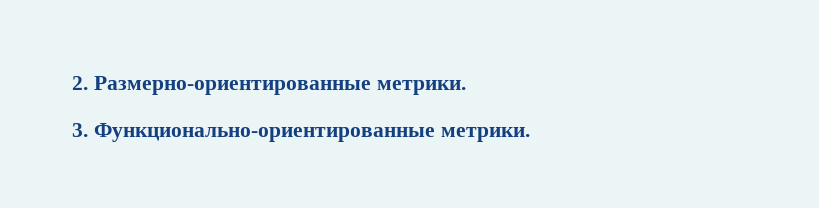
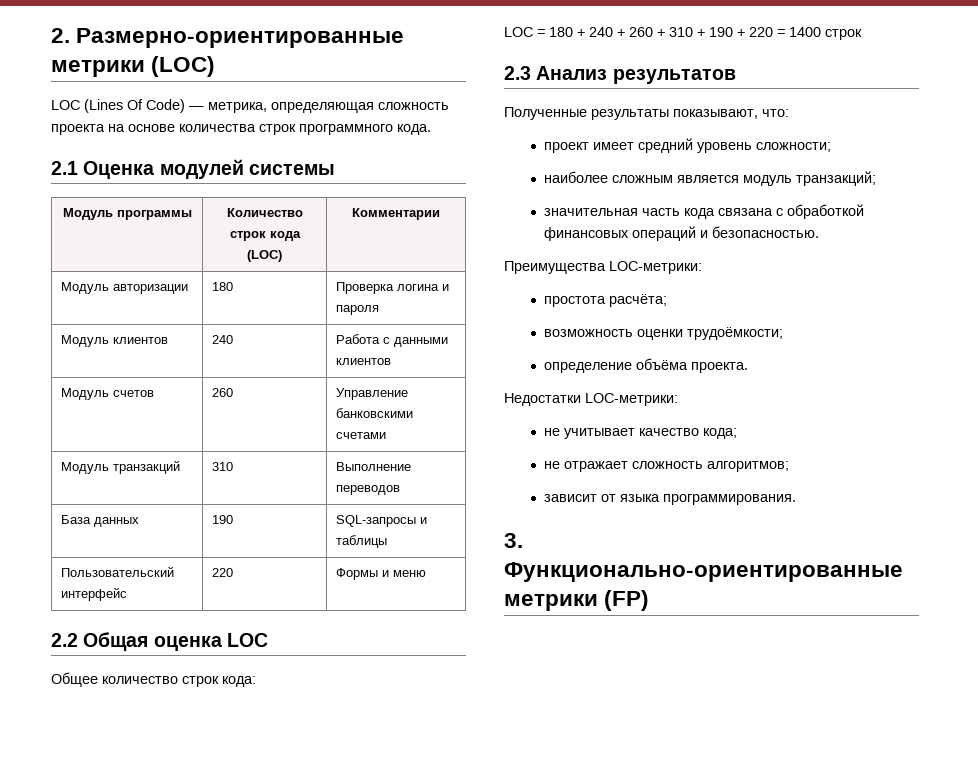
- 2. Размерно-ориентированные метрики.
+ 2. Размерно-ориентированные метрики (LOC)
+ LOC (Lines Of Code) — метрика, определяющая сложность проекта на основе количества строк программного кода.
+ 2.1 Оценка модулей системы
+ Модуль программы | Количество строк кода (LOC) | Комментарии
+ Модуль авторизации | 180 | Проверка логина и пароля
+ Модуль клиентов | 240 | Работа с данными клиентов
+ Модуль счетов | 260 | Управление банковскими счетами
+ Модуль транзакций | 310 | Выполнение переводов
+ База данных | 190 | SQL-запросы и таблицы
+ Пользовательский интерфейс | 220 | Формы и меню
+ 2.2 Общая оценка LOC
+ Общее количество строк кода:
+ LOC = 180 + 240 + 260 + 310 + 190 + 220 = 1400 строк
+ 2.3 Анализ результатов
+ Полученные результаты показывают, что:
+ проект имеет средний уровень сложности;
+ наиболее сложным является модуль транзакций;
+ значительная часть кода связана с обработкой финансовых операций и безопасностью.
+ Преимущества LOC-метрики:
+ простота расчёта;
+ возможность оценки трудоёмкости;
+ определение объёма проекта.
+ Недостатки LOC-метрики:
+ не учитывает качество кода;
+ не отражает сложность алгоритмов;
+ зависит от языка программирования.
- 3. Функционально-ориентированные метрики.
+ 3. Функционально-ориентированные метрики (FP)

